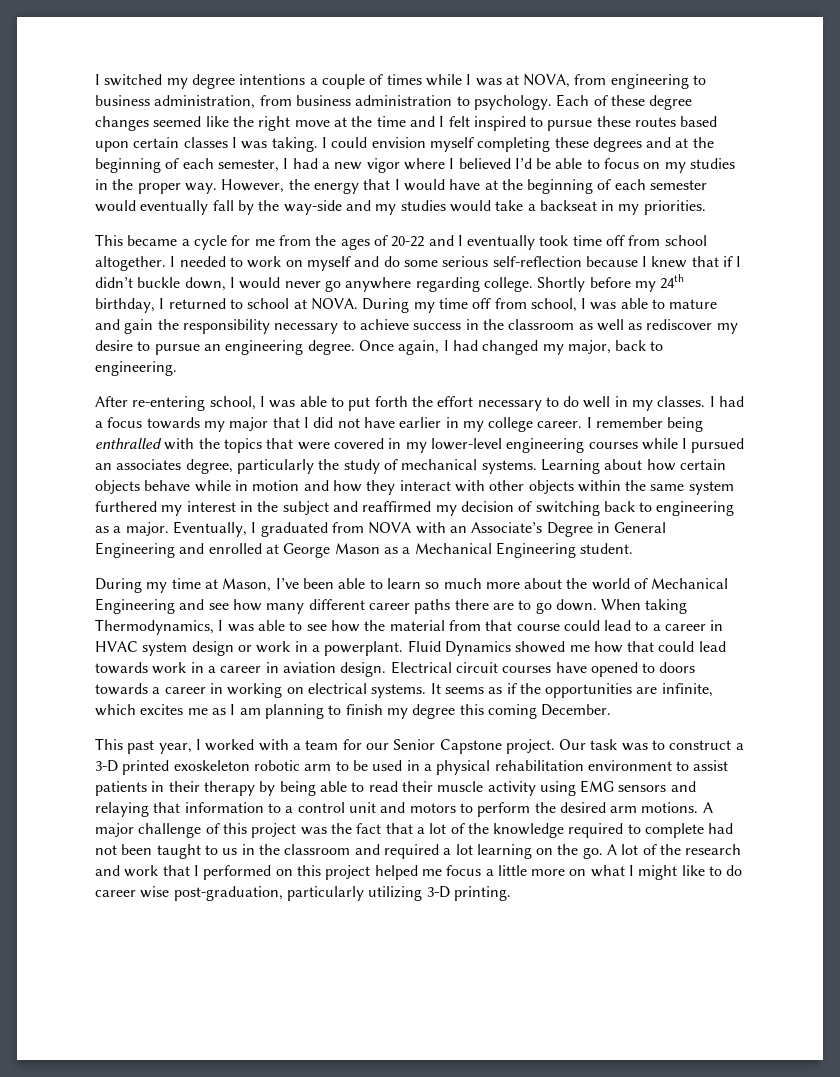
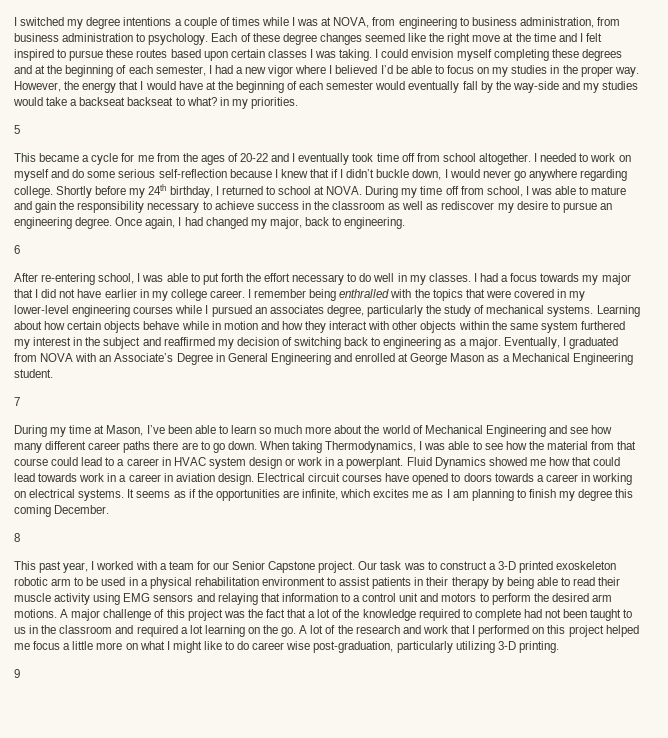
- However, the energy that I would have at the beginning of each semester would eventually fall by the way-side and my studies would take a backseat in my priorities.
+ However, the energy that I would have at the beginning of each semester would eventually fall by the way-side and my studies would take a backseat backseat to what? in my priorities.
+ 5
+ 6
+ 7
+ 8
+ 9

